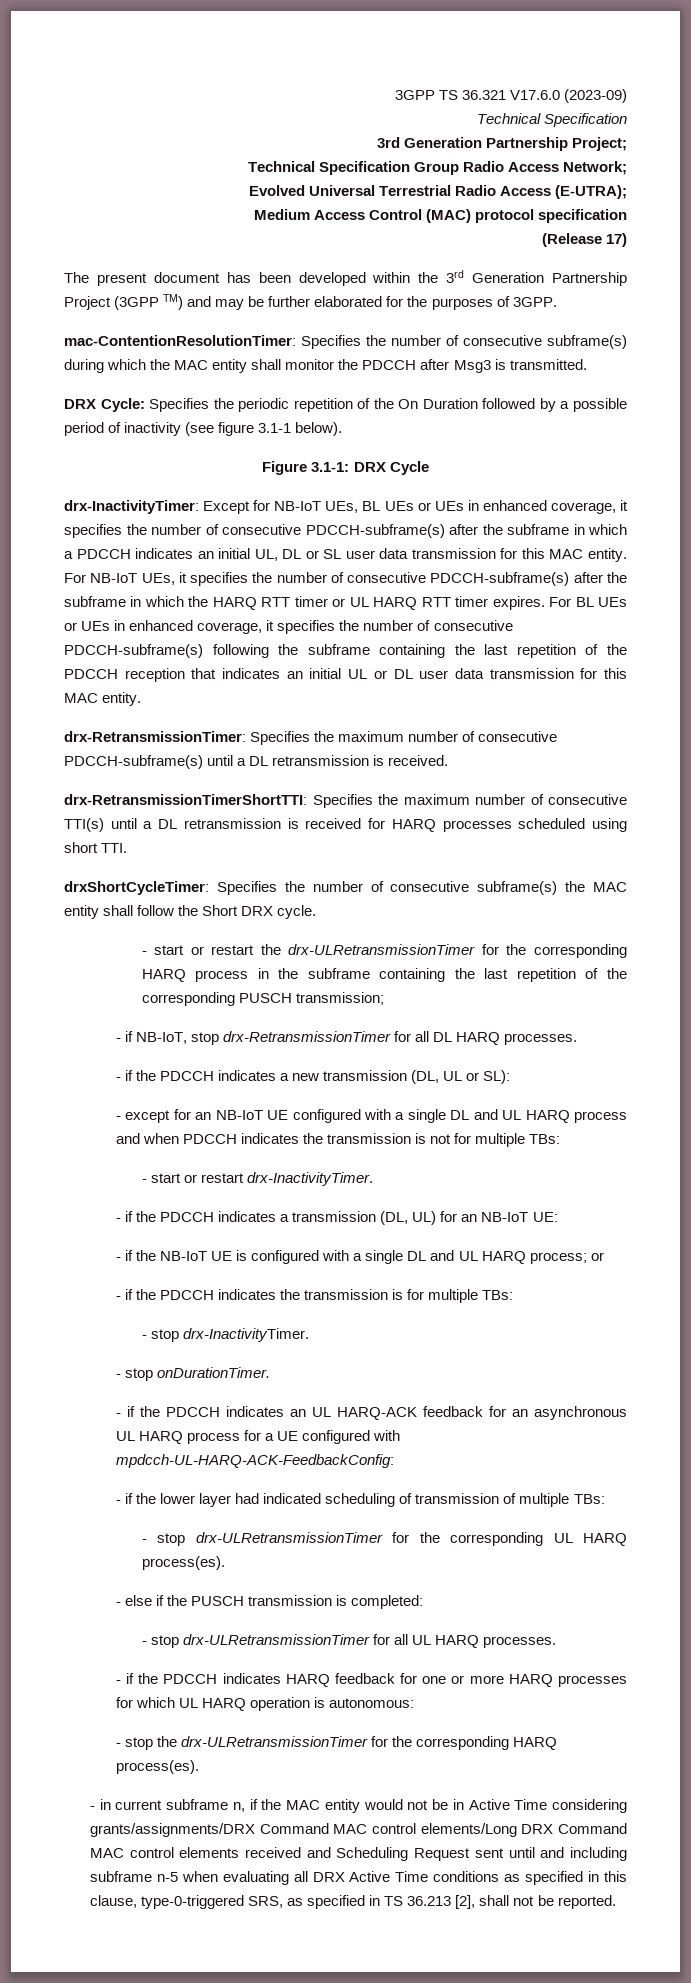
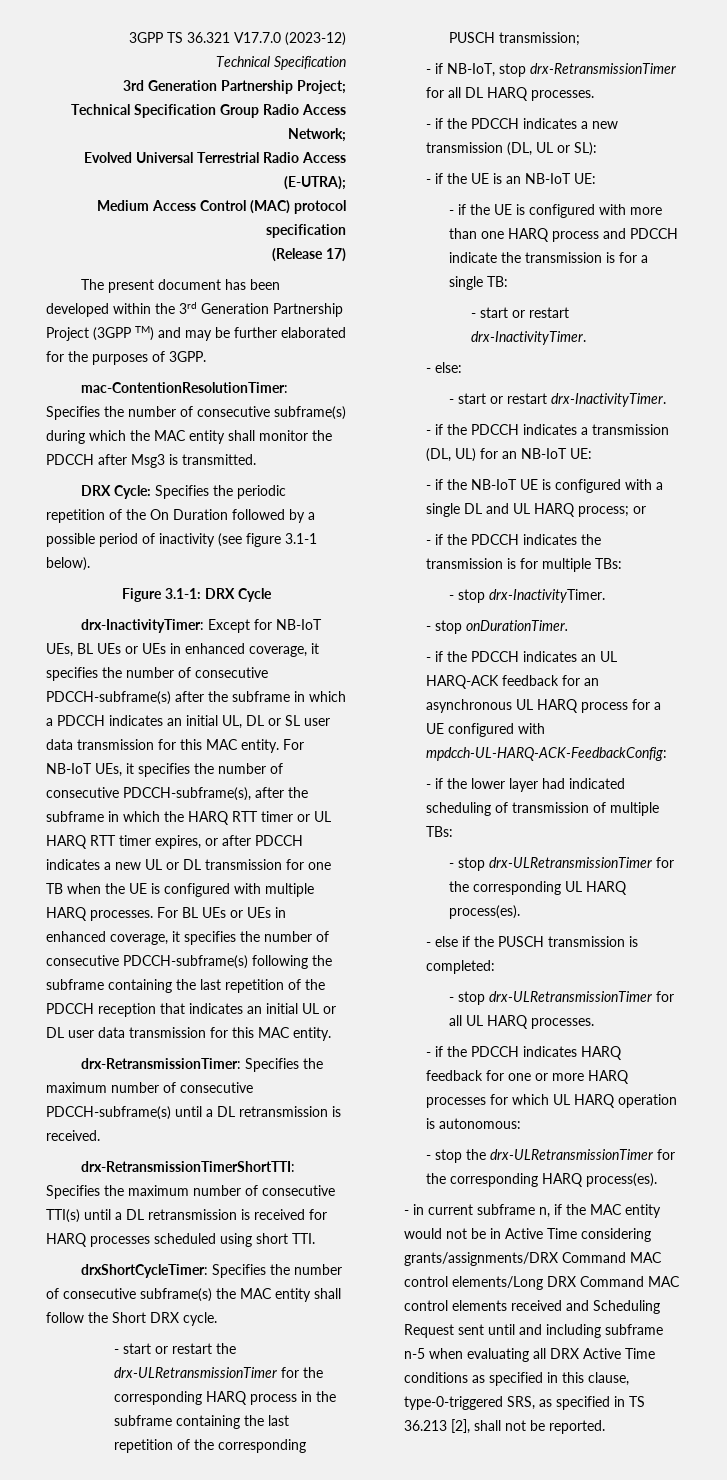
- 3GPP TS 36.321 V17.6.0 (2023-09)
+ 3GPP TS 36.321 V17.7.0 (2023-12)
- For NB-IoT UEs, it specifies the number of consecutive PDCCH-subframe(s) after the subframe in which the HARQ RTT timer or UL HARQ RTT timer expires.
+ For NB-IoT UEs, it specifies the number of consecutive PDCCH-subframe(s), after the subframe in which the HARQ RTT timer or UL HARQ RTT timer expires, or after PDCCH indicates a new UL or DL transmission for one TB when the UE is configured with multiple HARQ processes.
- - except for an NB-IoT UE configured with a single DL and UL HARQ process and when PDCCH indicates the transmission is not for multiple TBs:
+ - if the UE is an NB-IoT UE:
+ - if the UE is configured with more than one HARQ process and PDCCH indicate the transmission is for a single TB:
+ - start or restart drx-InactivityTimer.
+ - else:

